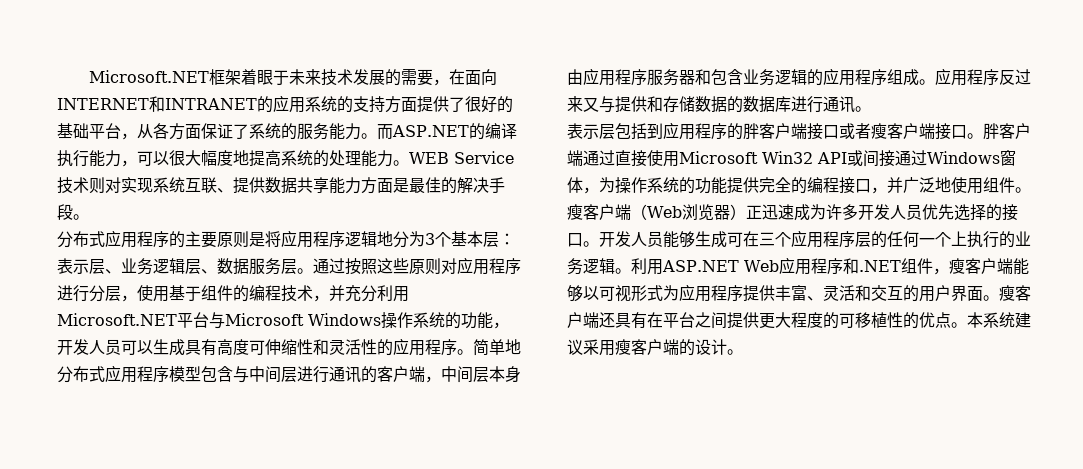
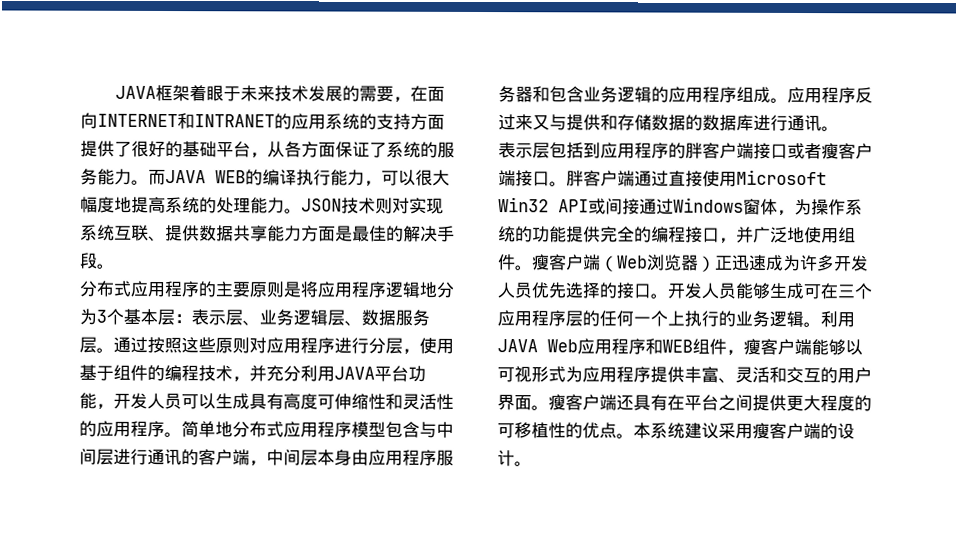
- Microsoft.NET框架着眼于未来技术发展的需要，在面向INTERNET和INTRANET的应用系统的支持方面提供了很好的基础平台，从各方面保证了系统的服务能力。
+ JAVA框架着眼于未来技术发展的需要，在面向INTERNET和INTRANET的应用系统的支持方面提供了很好的基础平台，从各方面保证了系统的服务能力。
- 而ASP.NET的编译执行能力，可以很大幅度地提高系统的处理能力。
+ 而JAVA WEB的编译执行能力，可以很大幅度地提高系统的处理能力。
- WEB Service技术则对实现系统互联、提供数据共享能力方面是最佳的解决手段。
+ JSON技术则对实现系统互联、提供数据共享能力方面是最佳的解决手段。
- 通过按照这些原则对应用程序进行分层，使用基于组件的编程技术，并充分利用Microsoft.NET平台与Microsoft Windows操作系统的功能，开发人员可以生成具有高度可伸缩性和灵活性的应用程序。
+ 通过按照这些原则对应用程序进行分层，使用基于组件的编程技术，并充分利用JAVA平台功能，开发人员可以生成具有高度可伸缩性和灵活性的应用程序。
- 利用ASP.NET Web应用程序和.NET组件，瘦客户端能够以可视形式为应用程序提供丰富、灵活和交互的用户界面。
+ 利用JAVA Web应用程序和WEB组件，瘦客户端能够以可视形式为应用程序提供丰富、灵活和交互的用户界面。

